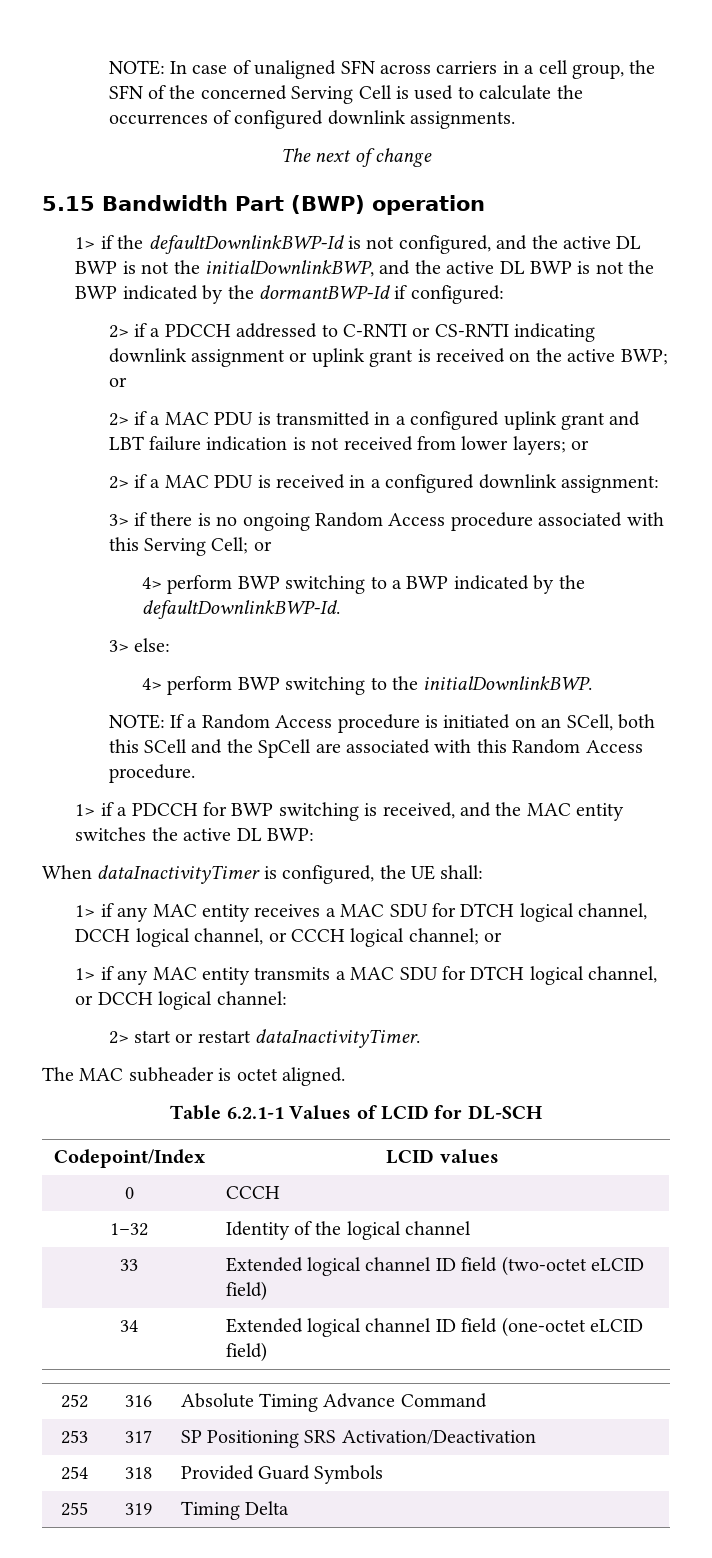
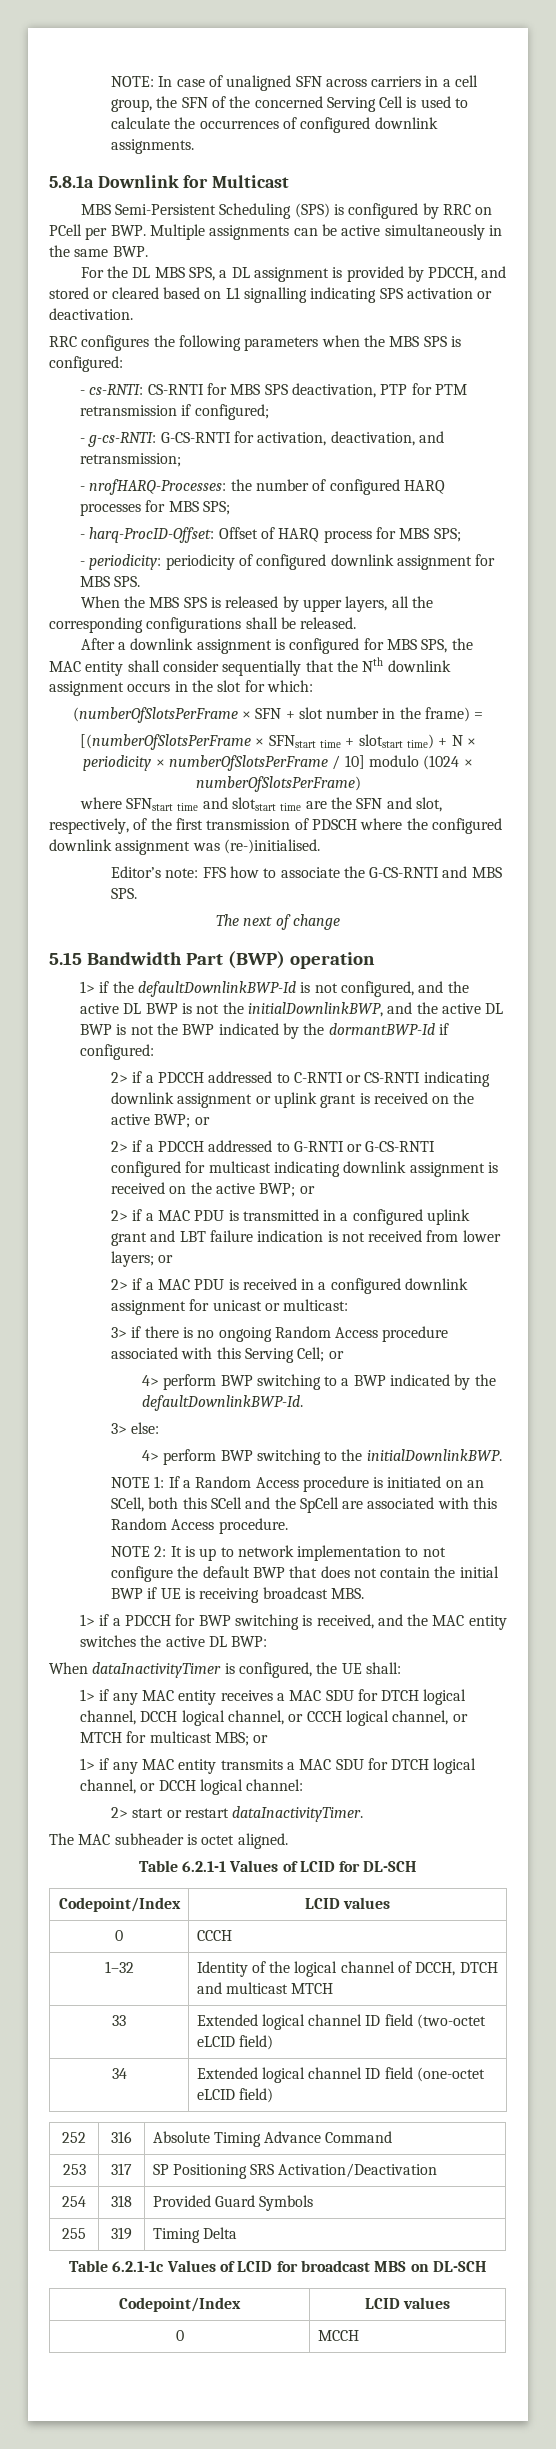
+ 5.8.1a Downlink for Multicast
+ MBS Semi-Persistent Scheduling (SPS) is configured by RRC on PCell per BWP. Multiple assignments can be active simultaneously in the same BWP.
+ For the DL MBS SPS, a DL assignment is provided by PDCCH, and stored or cleared based on L1 signalling indicating SPS activation or deactivation.
+ RRC configures the following parameters when the MBS SPS is configured:
+ - cs-RNTI: CS-RNTI for MBS SPS deactivation, PTP for PTM retransmission if configured;
+ - g-cs-RNTI: G-CS-RNTI for activation, deactivation, and retransmission;
+ - nrofHARQ-Processes: the number of configured HARQ processes for MBS SPS;
+ - harq-ProcID-Offset: Offset of HARQ process for MBS SPS;
+ - periodicity: periodicity of configured downlink assignment for MBS SPS.
+ When the MBS SPS is released by upper layers, all the corresponding configurations shall be released.
+ After a downlink assignment is configured for MBS SPS, the MAC entity shall consider sequentially that the Nth downlink assignment occurs in the slot for which:
+ (numberOfSlotsPerFrame × SFN + slot number in the frame) =
+ [(numberOfSlotsPerFrame × SFNstart time + slotstart time) + N × periodicity × numberOfSlotsPerFrame / 10] modulo (1024 × numberOfSlotsPerFrame)
+ where SFNstart time and slotstart time are the SFN and slot, respectively, of the first transmission of PDSCH where the configured downlink assignment was (re-)initialised.
+ Editor’s note: FFS how to associate the G-CS-RNTI and MBS SPS.
+ 2> if a PDCCH addressed to G-RNTI or G-CS-RNTI configured for multicast indicating downlink assignment is received on the active BWP; or
- 2> if a MAC PDU is received in a configured downlink assignment:
+ 2> if a MAC PDU is received in a configured downlink assignment for unicast or multicast:
- NOTE: If a Random Access procedure is initiated on an SCell, both this SCell and the SpCell are associated with this Random Access procedure.
+ NOTE 1: If a Random Access procedure is initiated on an SCell, both this SCell and the SpCell are associated with this Random Access procedure.
+ NOTE 2: It is up to network implementation to not configure the default BWP that does not contain the initial BWP if UE is receiving broadcast MBS.
- 1> if any MAC entity receives a MAC SDU for DTCH logical channel, DCCH logical channel, or CCCH logical channel; or
+ 1> if any MAC entity receives a MAC SDU for DTCH logical channel, DCCH logical channel, or CCCH logical channel, or MTCH for multicast MBS; or
- 1–32 | Identity of the logical channel
+ 1–32 | Identity of the logical channel of DCCH, DTCH and multicast MTCH
+ Table 6.2.1-1c Values of LCID for broadcast MBS on DL-SCH
+ Codepoint/Index | LCID values
+ 0 | MCCH

